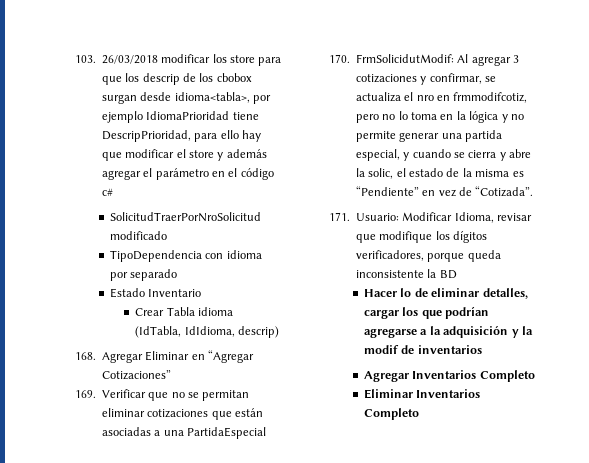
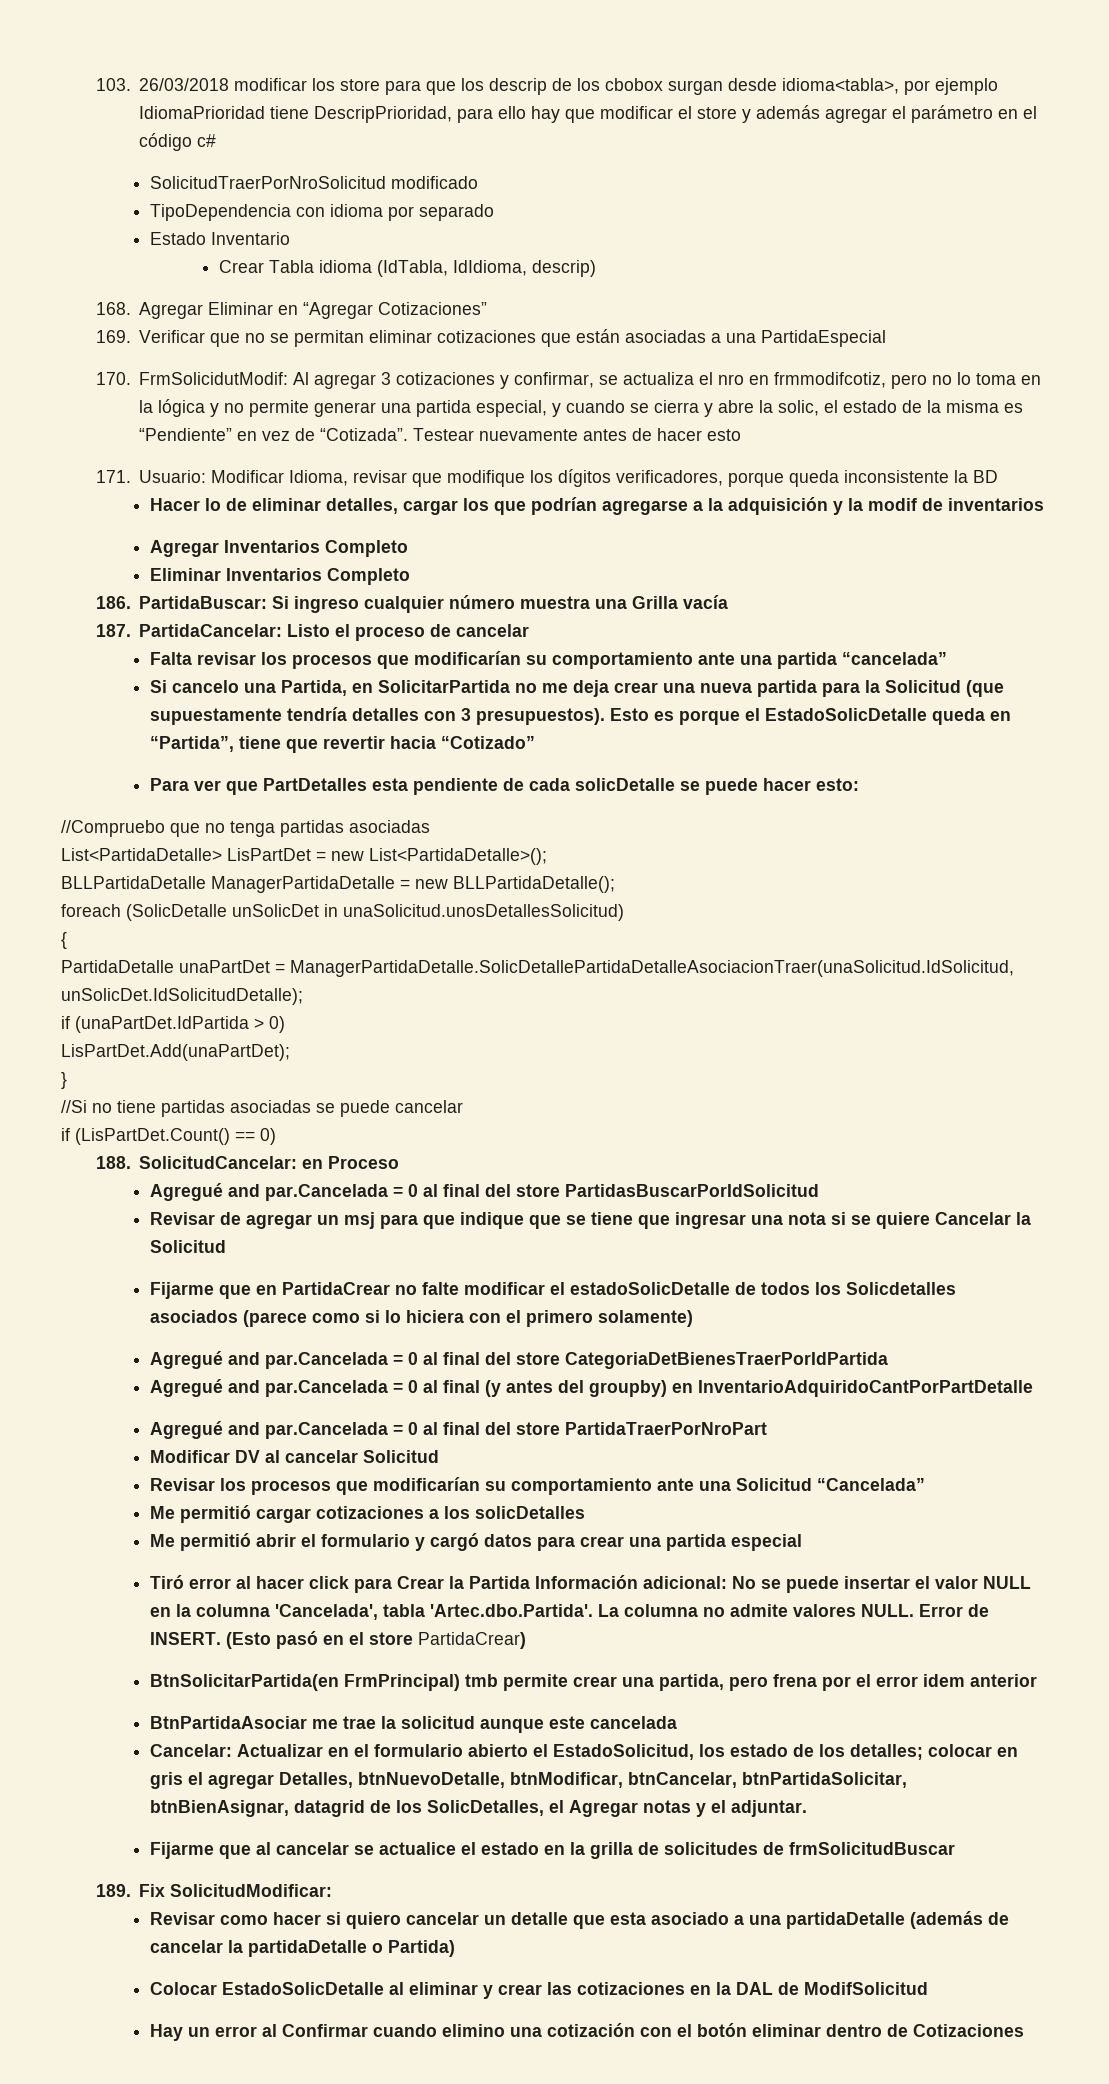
+ Testear nuevamente antes de hacer esto
+ 186. PartidaBuscar: Si ingreso cualquier número muestra una Grilla vacía
+ 187. PartidaCancelar: Listo el proceso de cancelar
+ Falta revisar los procesos que modificarían su comportamiento ante una partida “cancelada”
+ Si cancelo una Partida, en SolicitarPartida no me deja crear una nueva partida para la Solicitud (que supuestamente tendría detalles con 3 presupuestos). Esto es porque el EstadoSolicDetalle queda en “Partida”, tiene que revertir hacia “Cotizado”
+ Para ver que PartDetalles esta pendiente de cada solicDetalle se puede hacer esto:
+ //Compruebo que no tenga partidas asociadas
+ List<PartidaDetalle> LisPartDet = new List<PartidaDetalle>();
+ BLLPartidaDetalle ManagerPartidaDetalle = new BLLPartidaDetalle();
+ foreach (SolicDetalle unSolicDet in unaSolicitud.unosDetallesSolicitud)
+ {
+ PartidaDetalle unaPartDet = ManagerPartidaDetalle.SolicDetallePartidaDetalleAsociacionTraer(unaSolicitud.IdSolicitud, unSolicDet.IdSolicitudDetalle);
+ if (unaPartDet.IdPartida > 0)
+ LisPartDet.Add(unaPartDet);
+ }
+ //Si no tiene partidas asociadas se puede cancelar
+ if (LisPartDet.Count() == 0)
+ 188. SolicitudCancelar: en Proceso
+ Agregué and par.Cancelada = 0 al final del store PartidasBuscarPorIdSolicitud
+ Revisar de agregar un msj para que indique que se tiene que ingresar una nota si se quiere Cancelar la Solicitud
+ Fijarme que en PartidaCrear no falte modificar el estadoSolicDetalle de todos los Solicdetalles asociados (parece como si lo hiciera con el primero solamente)
+ Agregué and par.Cancelada = 0 al final del store CategoriaDetBienesTraerPorIdPartida
+ Agregué and par.Cancelada = 0 al final (y antes del groupby) en InventarioAdquiridoCantPorPartDetalle
+ Agregué and par.Cancelada = 0 al final del store PartidaTraerPorNroPart
+ Modificar DV al cancelar Solicitud
+ Revisar los procesos que modificarían su comportamiento ante una Solicitud “Cancelada”
+ Me permitió cargar cotizaciones a los solicDetalles
+ Me permitió abrir el formulario y cargó datos para crear una partida especial
+ Tiró error al hacer click para Crear la Partida Información adicional: No se puede insertar el valor NULL en la columna 'Cancelada', tabla 'Artec.dbo.Partida'. La columna no admite valores NULL. Error de INSERT. (Esto pasó en el store PartidaCrear)
+ BtnSolicitarPartida(en FrmPrincipal) tmb permite crear una partida, pero frena por el error idem anterior
+ BtnPartidaAsociar me trae la solicitud aunque este cancelada
+ Cancelar: Actualizar en el formulario abierto el EstadoSolicitud, los estado de los detalles; colocar en gris el agregar Detalles, btnNuevoDetalle, btnModificar, btnCancelar, btnPartidaSolicitar, btnBienAsignar, datagrid de los SolicDetalles, el Agregar notas y el adjuntar.
+ Fijarme que al cancelar se actualice el estado en la grilla de solicitudes de frmSolicitudBuscar
+ 189. Fix SolicitudModificar:
+ Revisar como hacer si quiero cancelar un detalle que esta asociado a una partidaDetalle (además de cancelar la partidaDetalle o Partida)
+ Colocar EstadoSolicDetalle al eliminar y crear las cotizaciones en la DAL de ModifSolicitud
+ Hay un error al Confirmar cuando elimino una cotización con el botón eliminar dentro de Cotizaciones

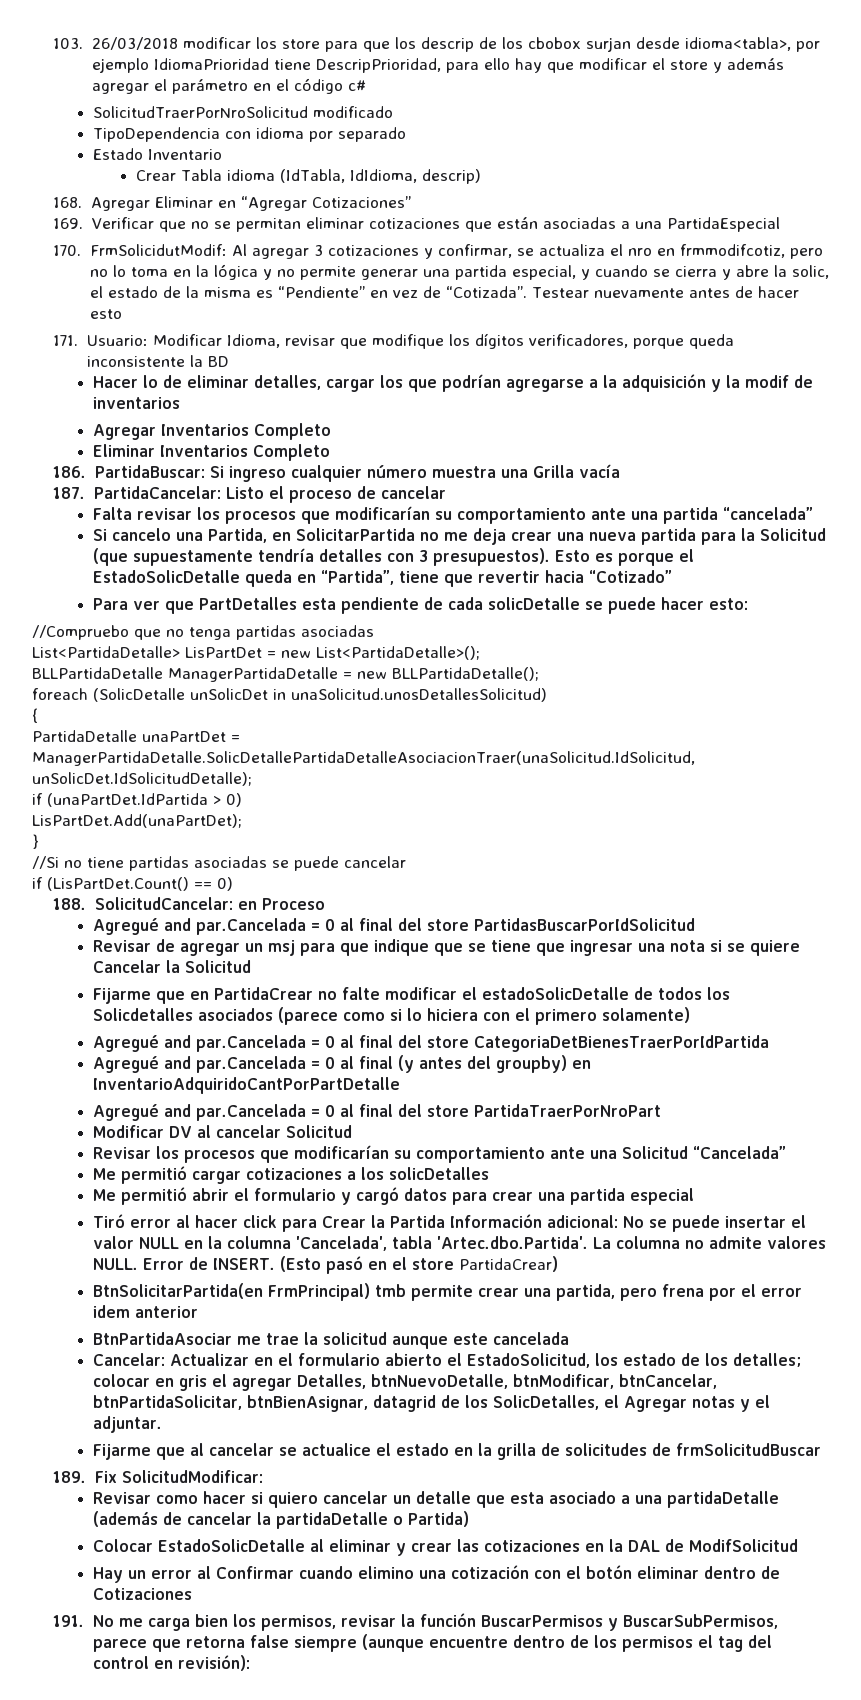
- 103. 26/03/2018 modificar los store para que los descrip de los cbobox surgan desde idioma<tabla>, por ejemplo IdiomaPrioridad tiene DescripPrioridad, para ello hay que modificar el store y además agregar el parámetro en el código c#
+ 103. 26/03/2018 modificar los store para que los descrip de los cbobox surjan desde idioma<tabla>, por ejemplo IdiomaPrioridad tiene DescripPrioridad, para ello hay que modificar el store y además agregar el parámetro en el código c#
+ 191. No me carga bien los permisos, revisar la función BuscarPermisos y BuscarSubPermisos, parece que retorna false siempre (aunque encuentre dentro de los permisos el tag del control en revisión):

